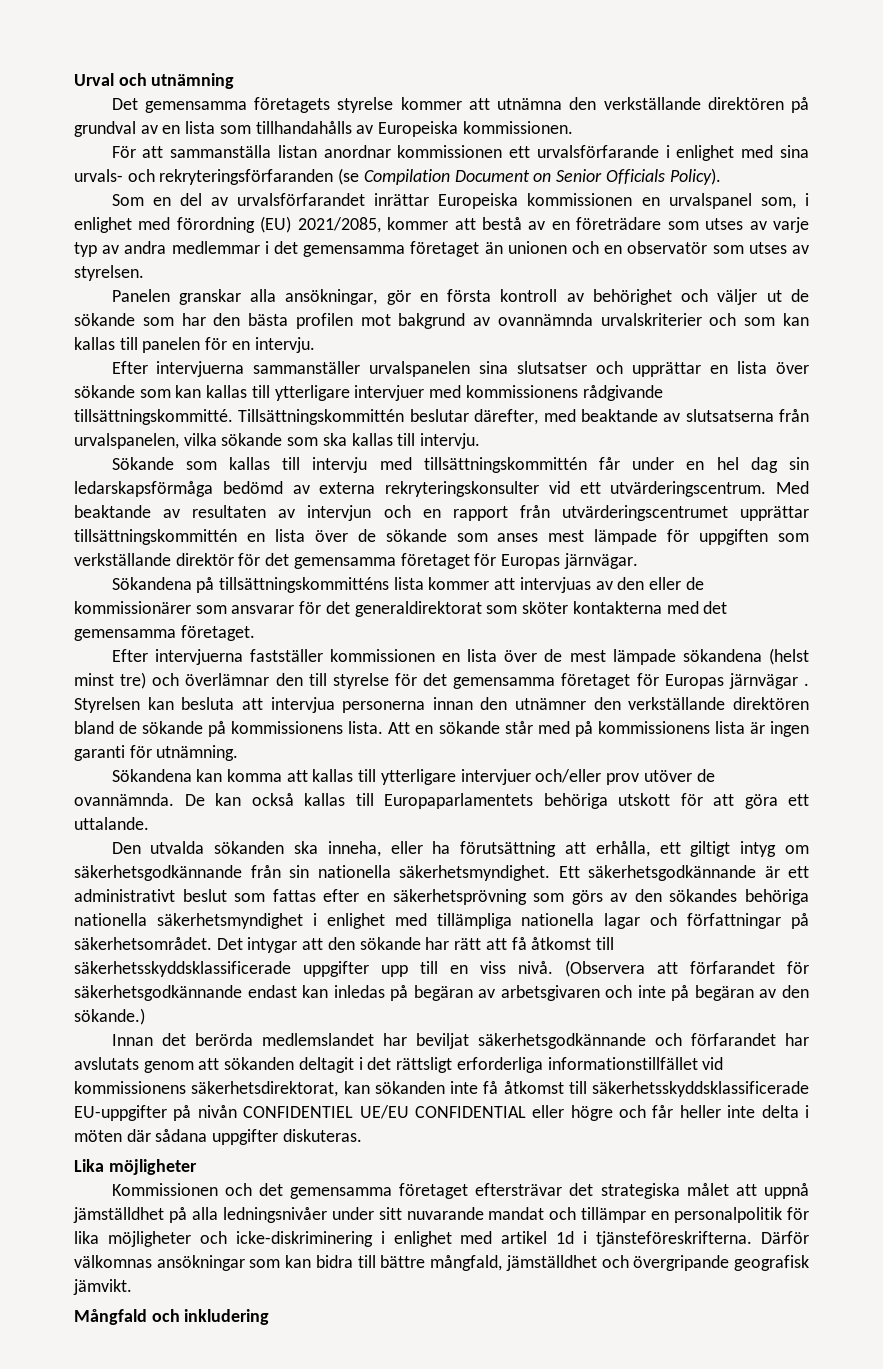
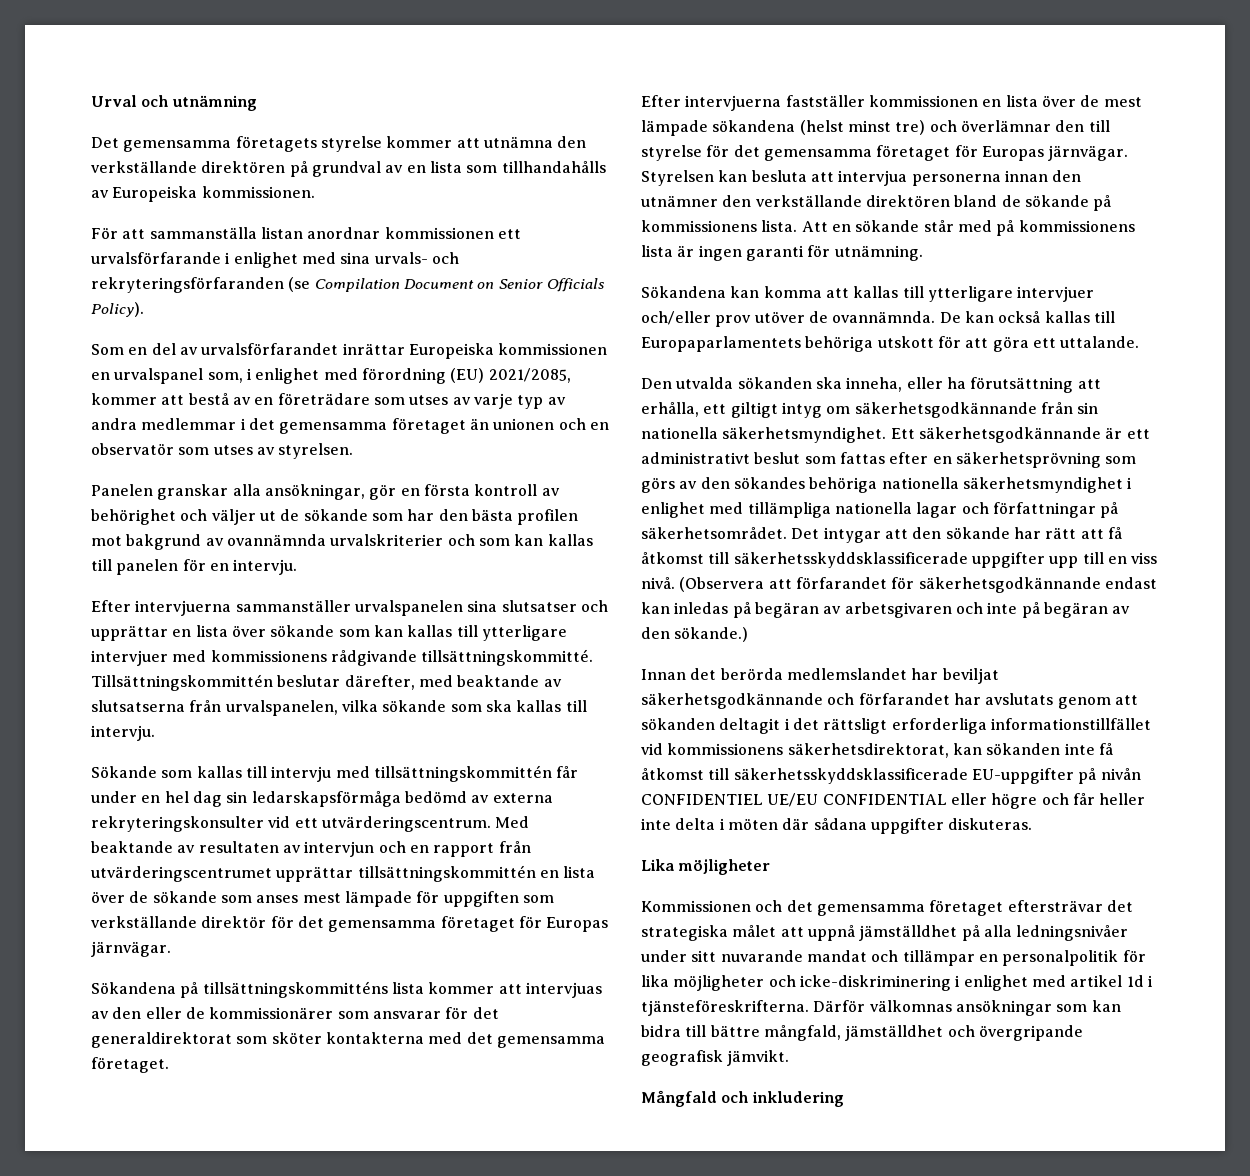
- Efter intervjuerna fastställer kommissionen en lista över de mest lämpade sökandena (helst minst tre) och överlämnar den till styrelse för det gemensamma företaget för Europas järnvägar .
+ Efter intervjuerna fastställer kommissionen en lista över de mest lämpade sökandena (helst minst tre) och överlämnar den till styrelse för det gemensamma företaget för Europas järnvägar.

